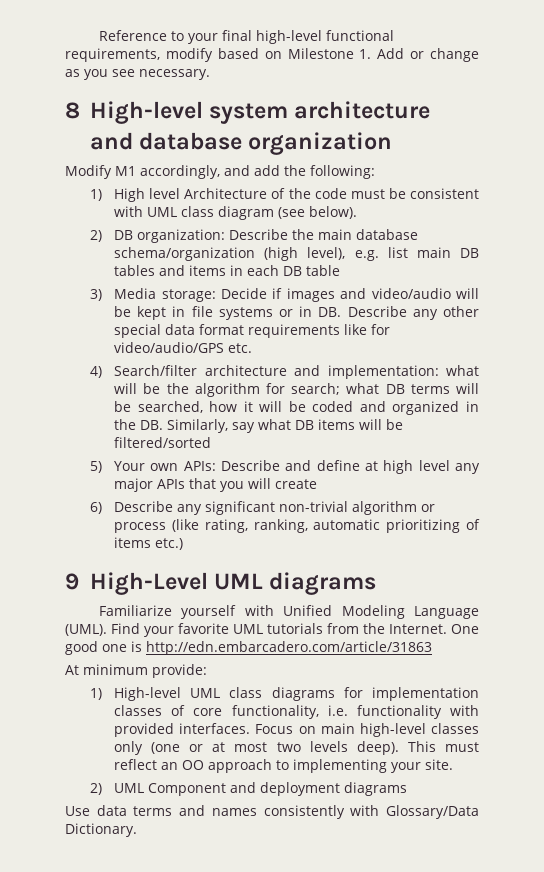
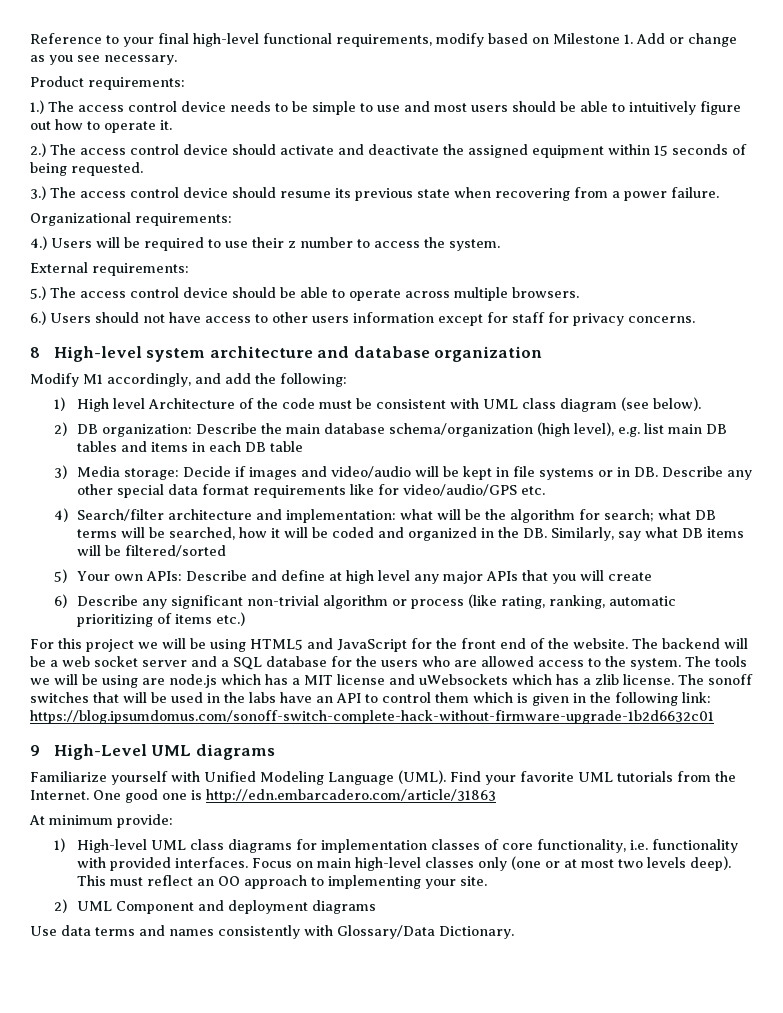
+ Product requirements:
+ 1.) The access control device needs to be simple to use and most users should be able to intuitively figure out how to operate it.
+ 2.) The access control device should activate and deactivate the assigned equipment within 15 seconds of being requested.
+ 3.) The access control device should resume its previous state when recovering from a power failure.
+ Organizational requirements:
+ 4.) Users will be required to use their z number to access the system.
+ External requirements:
+ 5.) The access control device should be able to operate across multiple browsers.
+ 6.) Users should not have access to other users information except for staff for privacy concerns.
+ For this project we will be using HTML5 and JavaScript for the front end of the website. The backend will be a web socket server and a SQL database for the users who are allowed access to the system. The tools we will be using are node.js which has a MIT license and uWebsockets which has a zlib license. The sonoff switches that will be used in the labs have an API to control them which is given in the following link: https://blog.ipsumdomus.com/sonoff-switch-complete-hack-without-firmware-upgrade-1b2d6632c01

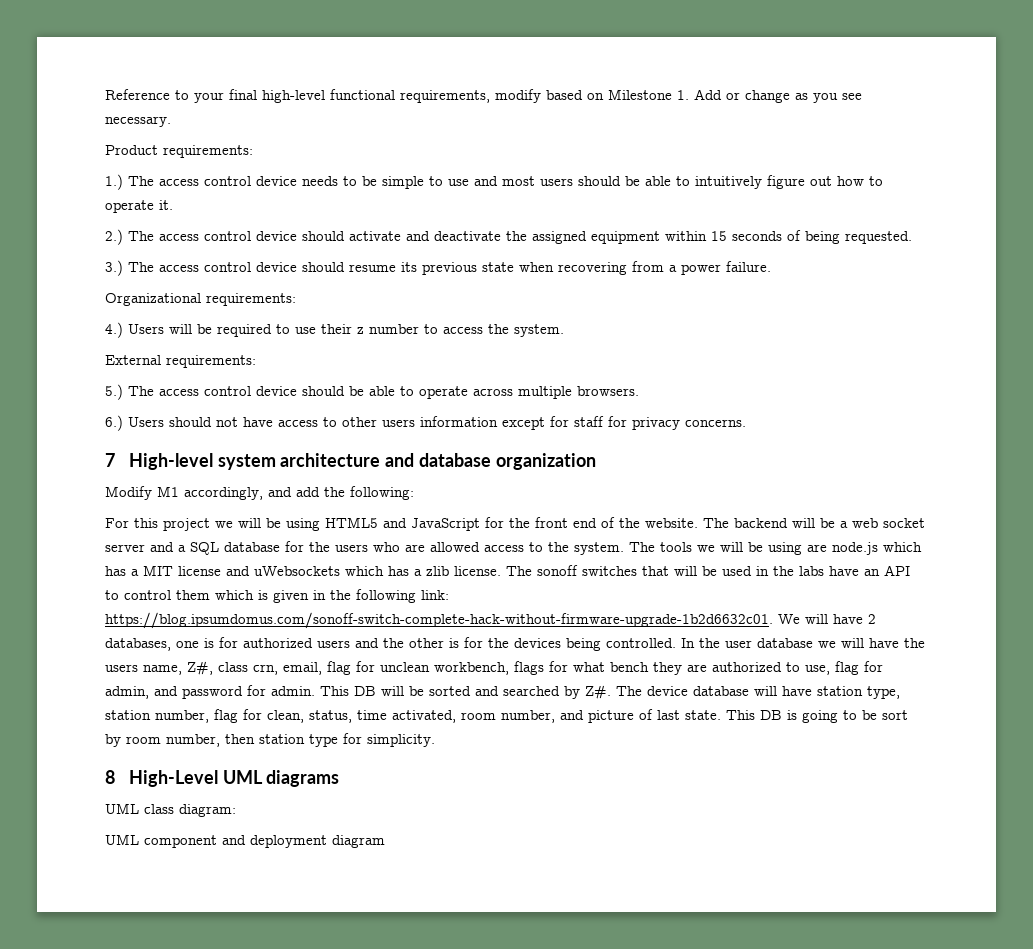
- 8 High-level system architecture and database organization
+ 7 High-level system architecture and database organization
- 1) High level Architecture of the code must be consistent with UML class diagram (see below).
- 2) DB organization: Describe the main database schema/organization (high level), e.g. list main DB tables and items in each DB table
- 3) Media storage: Decide if images and video/audio will be kept in file systems or in DB. Describe any other special data format requirements like for video/audio/GPS etc.
- 4) Search/filter architecture and implementation: what will be the algorithm for search; what DB terms will be searched, how it will be coded and organized in the DB. Similarly, say what DB items will be filtered/sorted
- 5) Your own APIs: Describe and define at high level any major APIs that you will create
- 6) Describe any significant non-trivial algorithm or process (like rating, ranking, automatic prioritizing of items etc.)
- The sonoff switches that will be used in the labs have an API to control them which is given in the following link: https://blog.ipsumdomus.com/sonoff-switch-complete-hack-without-firmware-upgrade-1b2d6632c01
- 9 High-Level UML diagrams
- Familiarize yourself with Unified Modeling Language (UML). Find your favorite UML tutorials from the Internet. One good one is http://edn.embarcadero.com/article/31863
- At minimum provide:
- 1) High-level UML class diagrams for implementation classes of core functionality, i.e. functionality with provided interfaces. Focus on main high-level classes only (one or at most two levels deep). This must reflect an OO approach to implementing your site.
- 2) UML Component and deployment diagrams
- Use data terms and names consistently with Glossary/Data Dictionary.
+ The sonoff switches that will be used in the labs have an API to control them which is given in the following link: https://blog.ipsumdomus.com/sonoff-switch-complete-hack-without-firmware-upgrade-1b2d6632c01. We will have 2 databases, one is for authorized users and the other is for the devices being controlled. In the user database we will have the users name, Z#, class crn, email, flag for unclean workbench, flags for what bench they are authorized to use, flag for admin, and password for admin. This DB will be sorted and searched by Z#. The device database will have station type, station number, flag for clean, status, time activated, room number, and picture of last state. This DB is going to be sort by room number, then station type for simplicity.
+ 8 High-Level UML diagrams
+ UML class diagram:
+ UML component and deployment diagram

